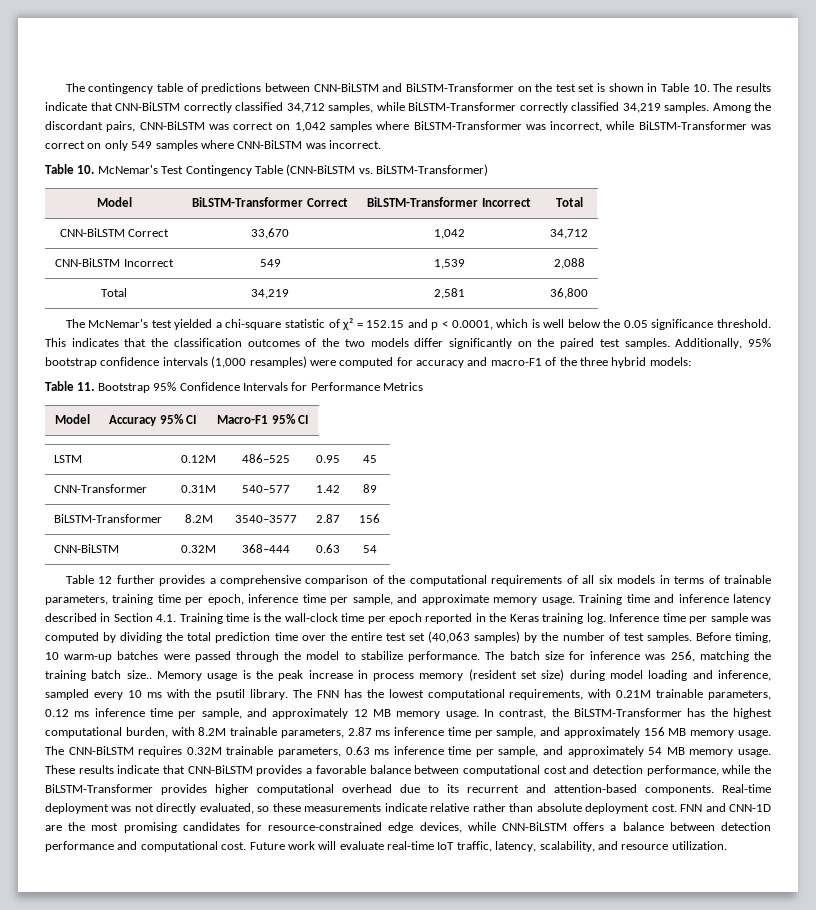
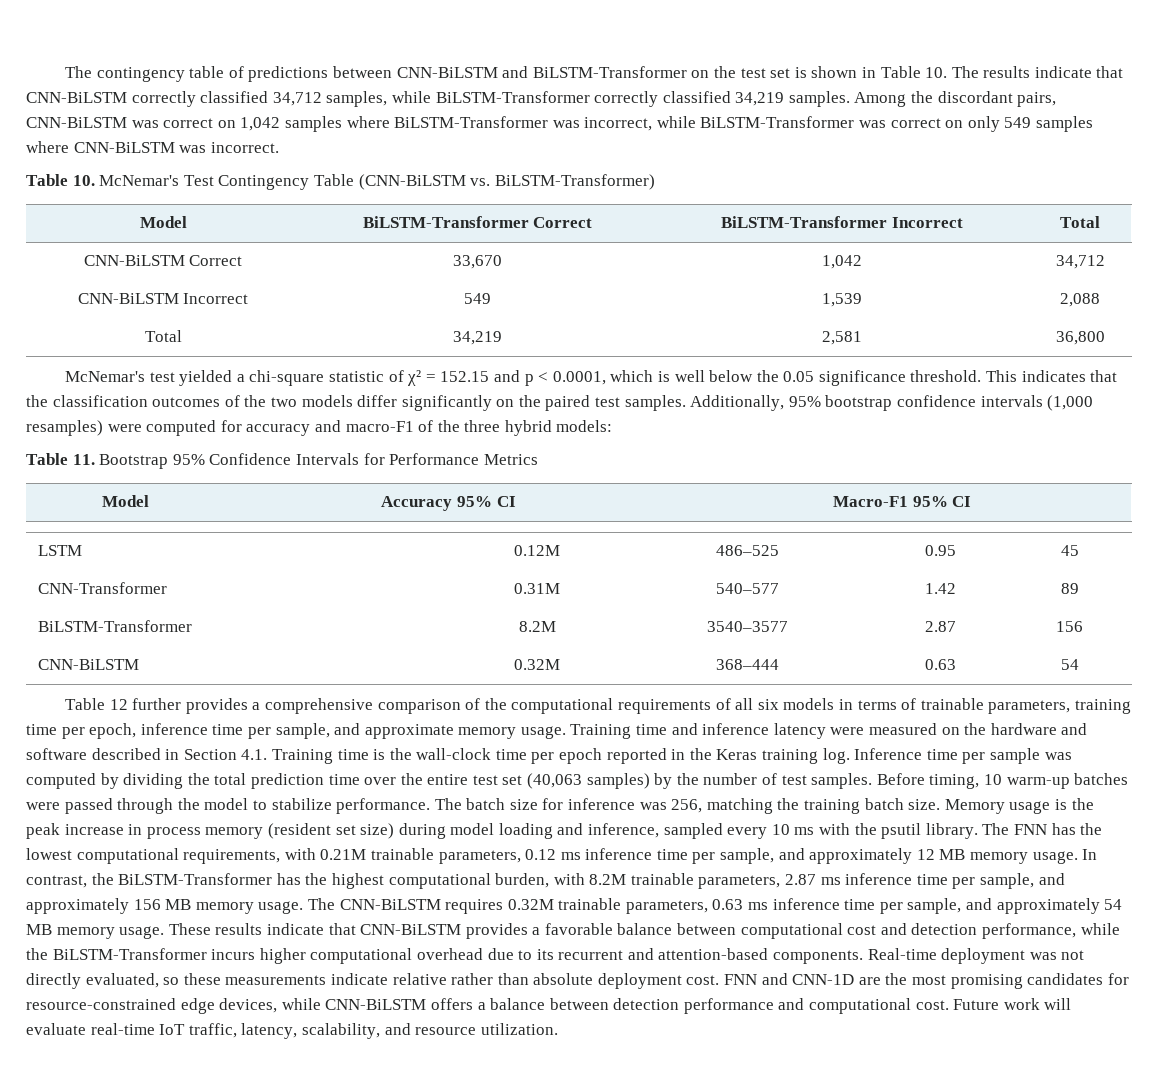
- The McNemar's test yielded a chi-square statistic of χ² = 152.15 and p < 0.0001, which is well below the 0.05 significance threshold.
+ McNemar's test yielded a chi-square statistic of χ² = 152.15 and p < 0.0001, which is well below the 0.05 significance threshold.
- Training time and inference latency described in Section 4.1. Training time is the wall-clock time per epoch reported in the Keras training log.
+ Training time and inference latency were measured on the hardware and software described in Section 4.1. Training time is the wall-clock time per epoch reported in the Keras training log.
- The batch size for inference was 256, matching the training batch size..
+ The batch size for inference was 256, matching the training batch size.
- These results indicate that CNN-BiLSTM provides a favorable balance between computational cost and detection performance, while the BiLSTM-Transformer provides higher computational overhead due to its recurrent and attention-based components.
+ These results indicate that CNN-BiLSTM provides a favorable balance between computational cost and detection performance, while the BiLSTM-Transformer incurs higher computational overhead due to its recurrent and attention-based components.

